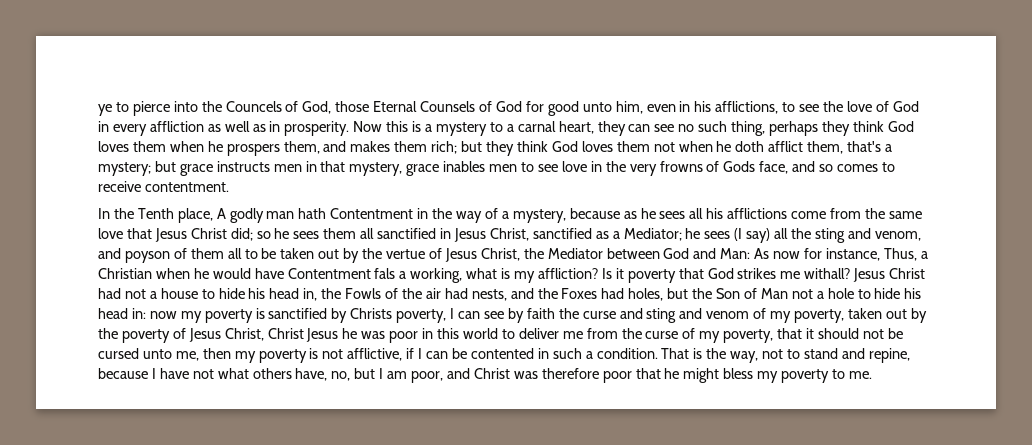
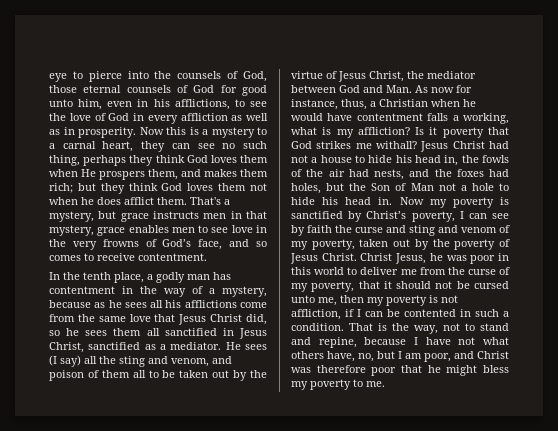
- ye to pierce into the Councels of God, those Eternal Counsels of God for good unto him, even in his afflictions, to see the love of God in every affliction as well as in prosperity.
+ eye to pierce into the counsels of God, those eternal counsels of God for good unto him, even in his afflictions, to see the love of God in every affliction as well as in prosperity.
- Now this is a mystery to a carnal heart, they can see no such thing, perhaps they think God loves them when he prospers them, and makes them rich;
+ Now this is a mystery to a carnal heart, they can see no such thing, perhaps they think God loves them when He prospers them, and makes them rich;
- but they think God loves them not when he doth afflict them, that's a mystery; but grace instructs men in that mystery, grace inables men to see love in the very frowns of Gods face, and so comes to receive contentment.
+ but they think God loves them not when he does afflict them. That's a mystery, but grace instructs men in that mystery, grace enables men to see love in the very frowns of God’s face, and so comes to receive contentment.
- In the Tenth place, A godly man hath Contentment in the way of a mystery, because as he sees all his afflictions come from the same love that Jesus Christ did; so he sees them all sanctified in Jesus Christ, sanctified as a Mediator; he sees (I say) all the sting and venom, and poyson of them all to be taken out by the vertue of Jesus Christ, the Mediator between God and Man: As now for instance, Thus, a Christian when he would have Contentment fals a working, what is my affliction?
+ In the tenth place, a godly man has contentment in the way of a mystery, because as he sees all his afflictions come from the same love that Jesus Christ did, so he sees them all sanctified in Jesus Christ, sanctified as a mediator. He sees (I say) all the sting and venom, and poison of them all to be taken out by the virtue of Jesus Christ, the mediator between God and Man. As now for instance, thus, a Christian when he would have contentment falls a working, what is my affliction?
- Jesus Christ had not a house to hide his head in, the Fowls of the air had nests, and the Foxes had holes, but the Son of Man not a hole to hide his head in: now my poverty is sanctified by Christs poverty, I can see by faith the curse and sting and venom of my poverty, taken out by the poverty of Jesus Christ, Christ Jesus he was poor in this world to deliver me from the curse of my poverty, that it should not be cursed unto me, then my poverty is not afflictive, if I can be contented in such a condition.
+ Jesus Christ had not a house to hide his head in, the fowls of the air had nests, and the foxes had holes, but the Son of Man not a hole to hide his head in. Now my poverty is sanctified by Christ’s poverty, I can see by faith the curse and sting and venom of my poverty, taken out by the poverty of Jesus Christ. Christ Jesus, he was poor in this world to deliver me from the curse of my poverty, that it should not be cursed unto me, then my poverty is not affliction, if I can be contented in such a condition.

